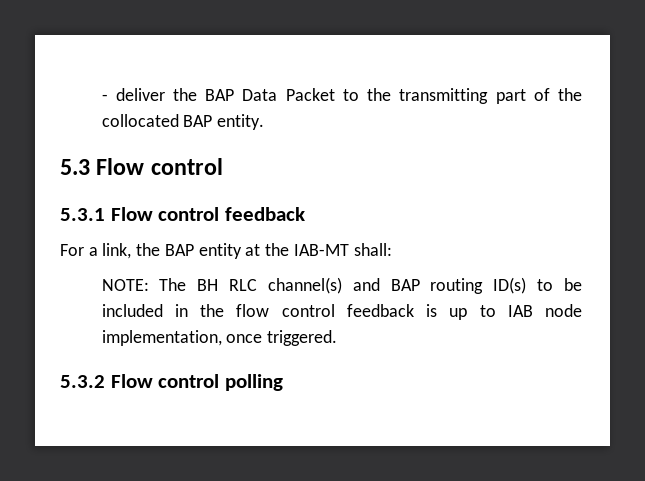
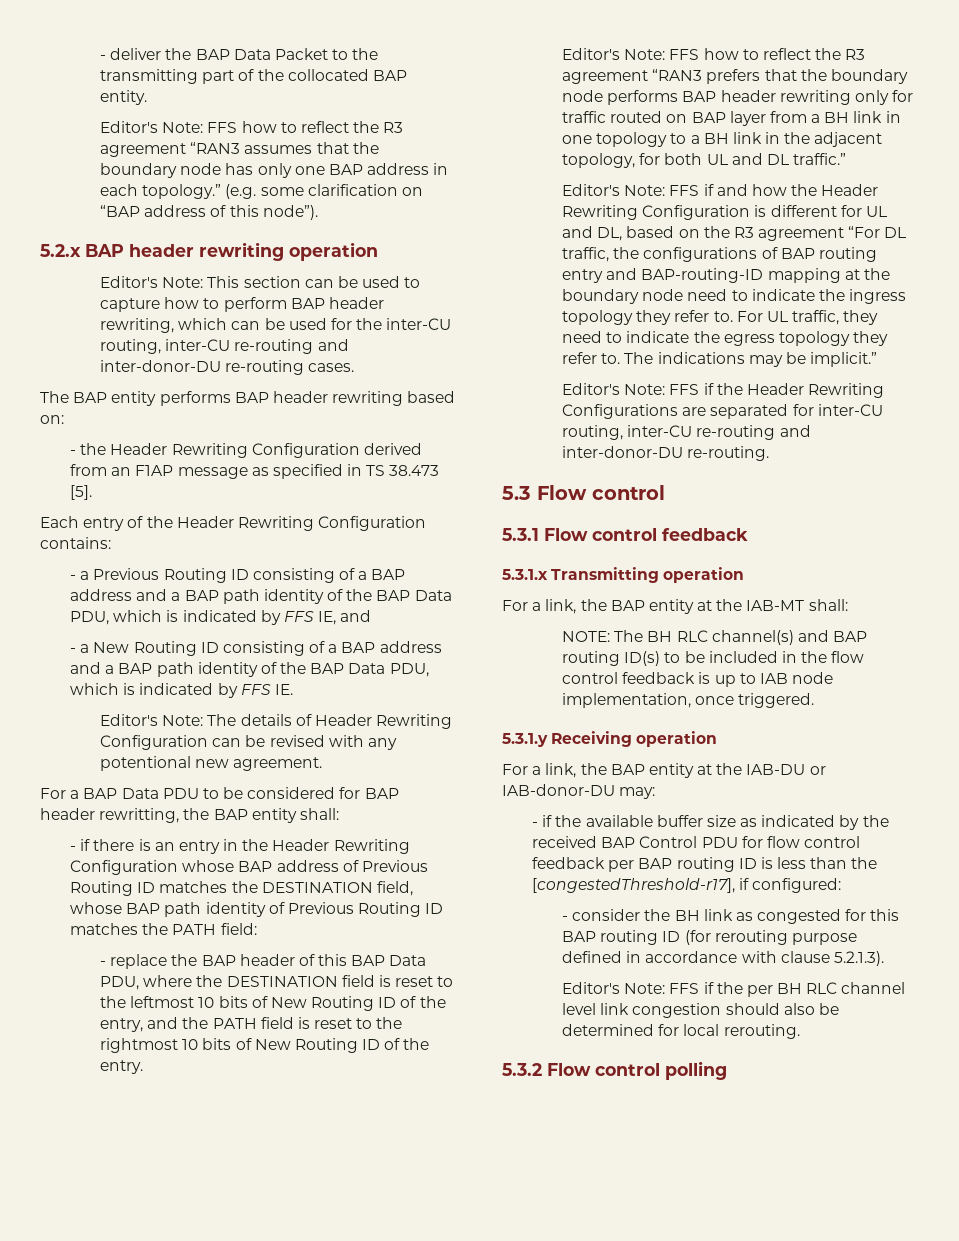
+ Editor's Note: FFS how to reflect the R3 agreement “RAN3 assumes that the boundary node has only one BAP address in each topology.” (e.g. some clarification on “BAP address of this node”).
+ 5.2.x BAP header rewriting operation
+ Editor's Note: This section can be used to capture how to perform BAP header rewriting, which can be used for the inter-CU routing, inter-CU re-routing and inter-donor-DU re-routing cases.
+ The BAP entity performs BAP header rewriting based on:
+ - the Header Rewriting Configuration derived from an F1AP message as specified in TS 38.473 [5].
+ Each entry of the Header Rewriting Configuration contains:
+ - a Previous Routing ID consisting of a BAP address and a BAP path identity of the BAP Data PDU, which is indicated by FFS IE, and
+ - a New Routing ID consisting of a BAP address and a BAP path identity of the BAP Data PDU, which is indicated by FFS IE.
+ Editor's Note: The details of Header Rewriting Configuration can be revised with any potentional new agreement.
+ For a BAP Data PDU to be considered for BAP header rewritting, the BAP entity shall:
+ - if there is an entry in the Header Rewriting Configuration whose BAP address of Previous Routing ID matches the DESTINATION field, whose BAP path identity of Previous Routing ID matches the PATH field:
+ - replace the BAP header of this BAP Data PDU, where the DESTINATION field is reset to the leftmost 10 bits of New Routing ID of the entry, and the PATH field is reset to the rightmost 10 bits of New Routing ID of the entry.
+ Editor's Note: FFS how to reflect the R3 agreement “RAN3 prefers that the boundary node performs BAP header rewriting only for traffic routed on BAP layer from a BH link in one topology to a BH link in the adjacent topology, for both UL and DL traffic.”
+ Editor's Note: FFS if and how the Header Rewriting Configuration is different for UL and DL, based on the R3 agreement “For DL traffic, the configurations of BAP routing entry and BAP-routing-ID mapping at the boundary node need to indicate the ingress topology they refer to. For UL traffic, they need to indicate the egress topology they refer to. The indications may be implicit.”
+ Editor's Note: FFS if the Header Rewriting Configurations are separated for inter-CU routing, inter-CU re-routing and inter-donor-DU re-routing.
+ 5.3.1.x Transmitting operation
+ 5.3.1.y Receiving operation
+ For a link, the BAP entity at the IAB-DU or IAB-donor-DU may:
+ - if the available buffer size as indicated by the received BAP Control PDU for flow control feedback per BAP routing ID is less than the [congestedThreshold-r17], if configured:
+ - consider the BH link as congested for this BAP routing ID (for rerouting purpose defined in accordance with clause 5.2.1.3).
+ Editor's Note: FFS if the per BH RLC channel level link congestion should also be determined for local rerouting.

